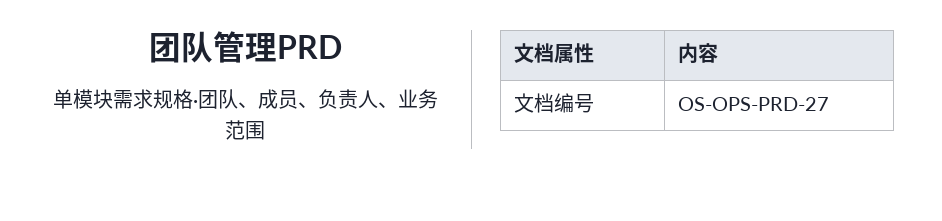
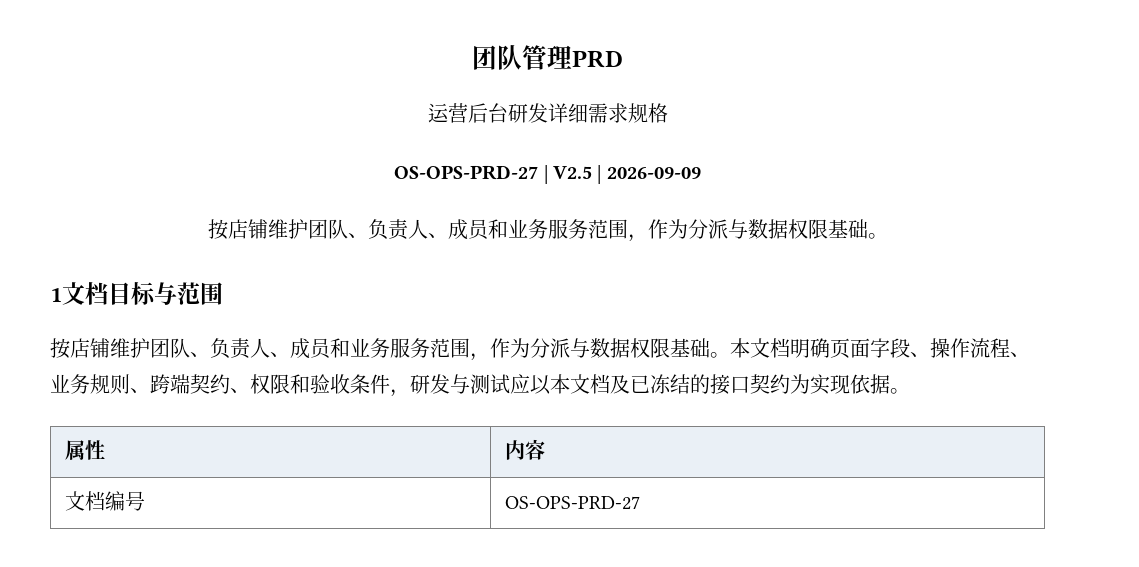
- 单模块需求规格·团队、成员、负责人、业务范围
- 文档属性 | 内容
+ 运营后台研发详细需求规格
+ OS-OPS-PRD-27 | V2.5 | 2026-09-09
+ 按店铺维护团队、负责人、成员和业务服务范围，作为分派与数据权限基础。
+ 1文档目标与范围
+ 按店铺维护团队、负责人、成员和业务服务范围，作为分派与数据权限基础。本文档明确页面字段、操作流程、业务规则、跨端契约、权限和验收条件，研发与测试应以本文档及已冻结的接口契约为实现依据。
+ 属性 | 内容

